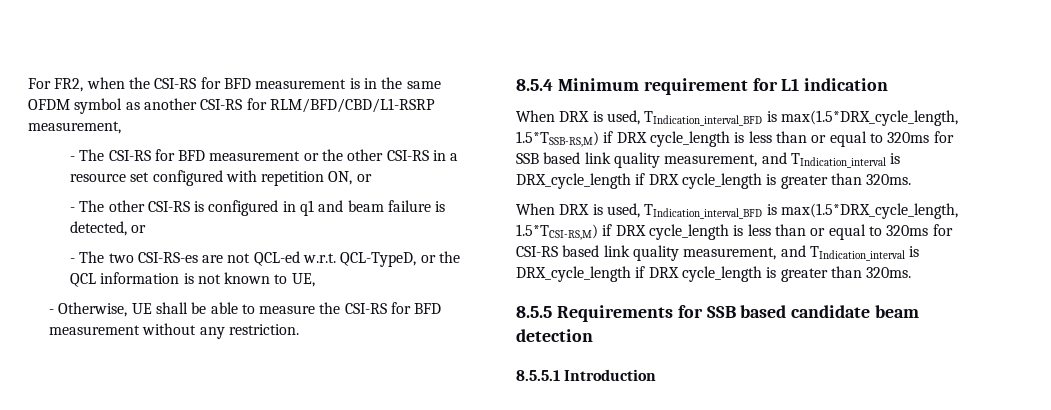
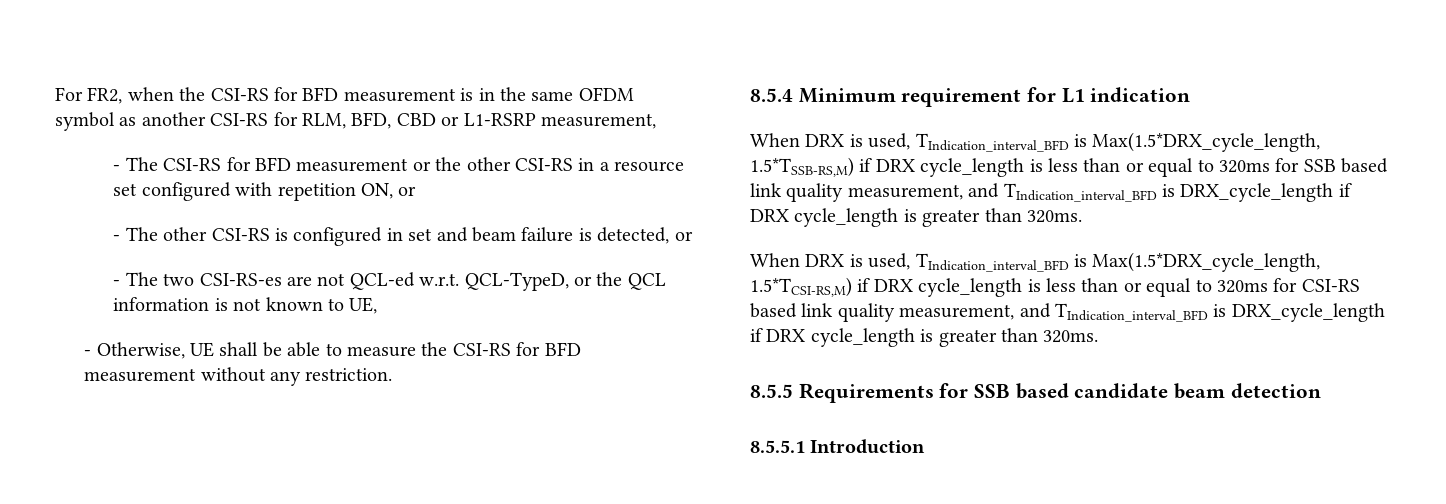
- For FR2, when the CSI-RS for BFD measurement is in the same OFDM symbol as another CSI-RS for RLM/BFD/CBD/L1-RSRP measurement,
+ For FR2, when the CSI-RS for BFD measurement is in the same OFDM symbol as another CSI-RS for RLM, BFD, CBD or L1-RSRP measurement,
- - The other CSI-RS is configured in q1 and beam failure is detected, or
+ - The other CSI-RS is configured in set and beam failure is detected, or
- When DRX is used, TIndication_interval_BFD is max(1.5*DRX_cycle_length, 1.5*TSSB-RS,M) if DRX cycle_length is less than or equal to 320ms for SSB based link quality measurement, and TIndication_interval is DRX_cycle_length if DRX cycle_length is greater than 320ms.
+ When DRX is used, TIndication_interval_BFD is Max(1.5*DRX_cycle_length, 1.5*TSSB-RS,M) if DRX cycle_length is less than or equal to 320ms for SSB based link quality measurement, and TIndication_interval_BFD is DRX_cycle_length if DRX cycle_length is greater than 320ms.
- When DRX is used, TIndication_interval_BFD is max(1.5*DRX_cycle_length, 1.5*TCSI-RS,M) if DRX cycle_length is less than or equal to 320ms for CSI-RS based link quality measurement, and TIndication_interval is DRX_cycle_length if DRX cycle_length is greater than 320ms.
+ When DRX is used, TIndication_interval_BFD is Max(1.5*DRX_cycle_length, 1.5*TCSI-RS,M) if DRX cycle_length is less than or equal to 320ms for CSI-RS based link quality measurement, and TIndication_interval_BFD is DRX_cycle_length if DRX cycle_length is greater than 320ms.

